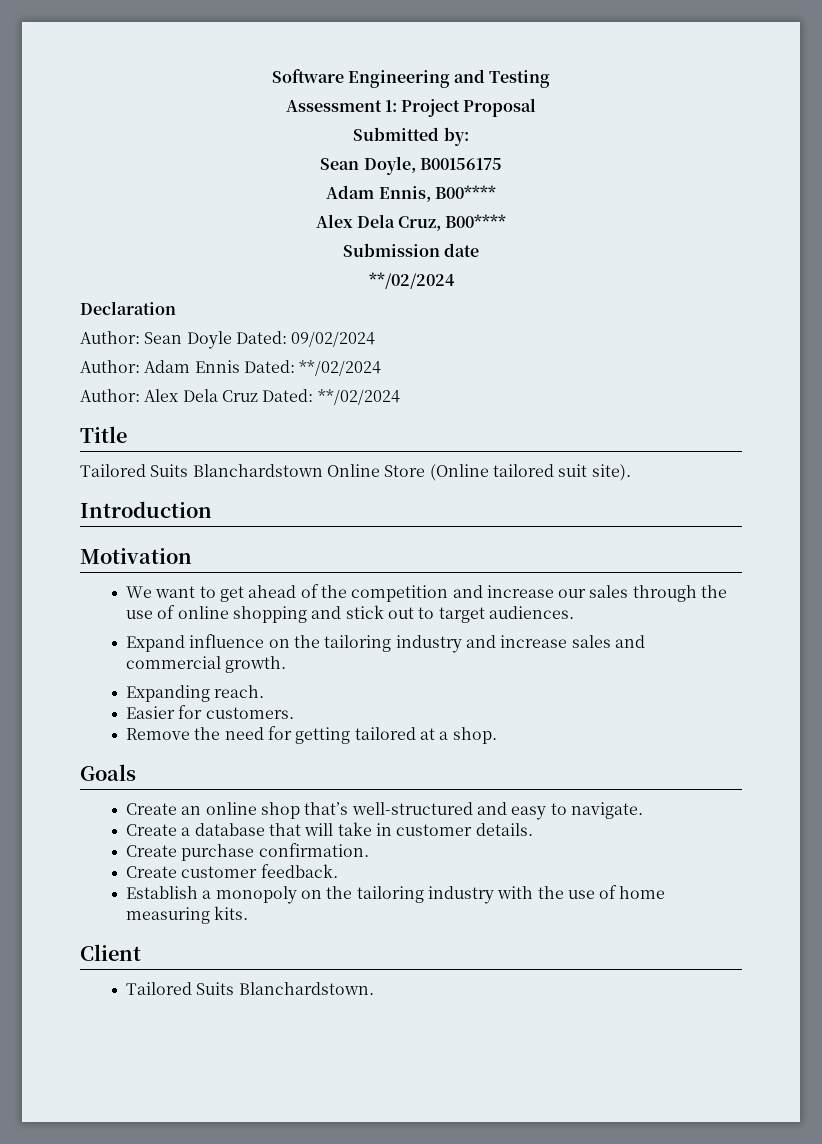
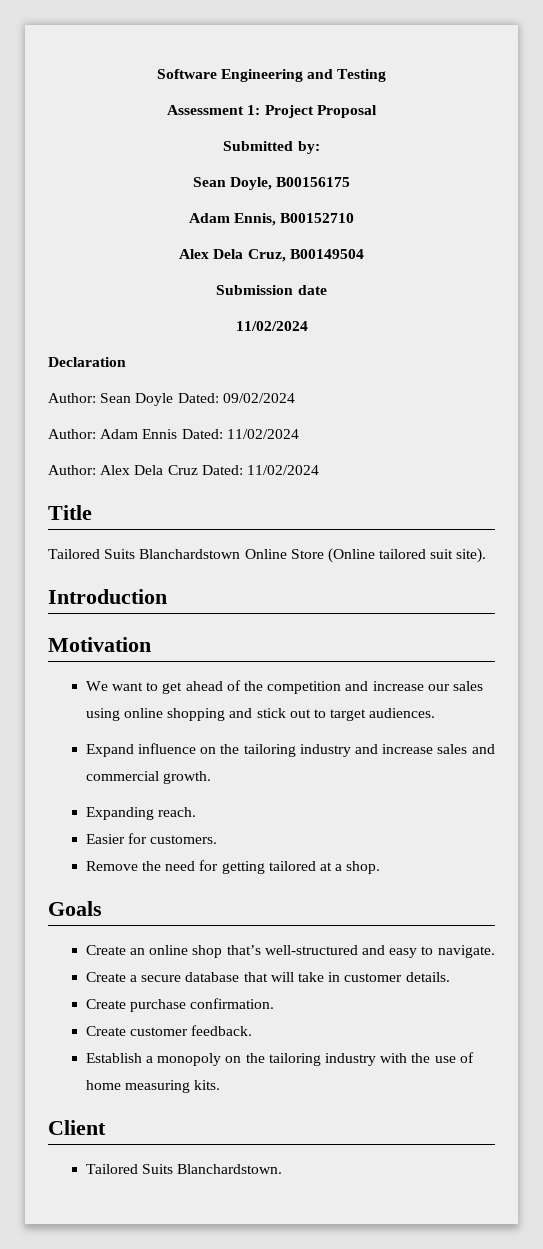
- Adam Ennis, B00****
+ Adam Ennis, B00152710
- Alex Dela Cruz, B00****
+ Alex Dela Cruz, B00149504
  Submission date
- **/02/2024
+ 11/02/2024
- Author: Adam Ennis Dated: **/02/2024
+ Author: Adam Ennis Dated: 11/02/2024
- Author: Alex Dela Cruz Dated: **/02/2024
+ Author: Alex Dela Cruz Dated: 11/02/2024
- We want to get ahead of the competition and increase our sales through the use of online shopping and stick out to target audiences.
+ We want to get ahead of the competition and increase our sales using online shopping and stick out to target audiences.
- Create a database that will take in customer details.
+ Create a secure database that will take in customer details.

